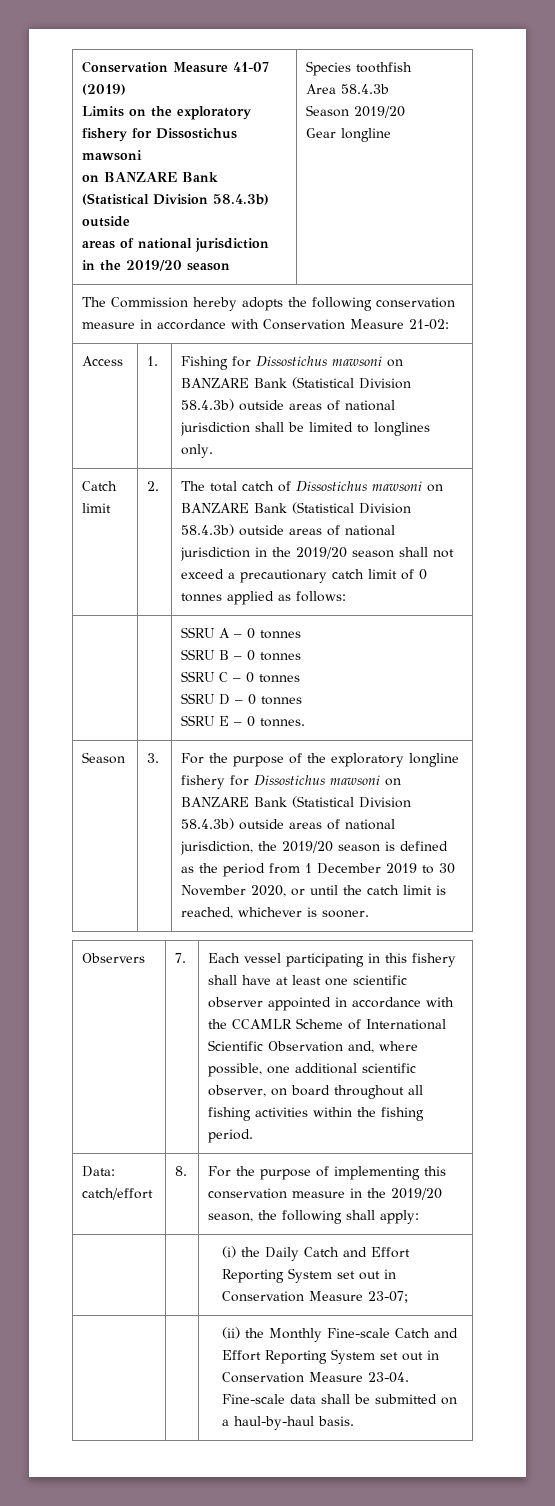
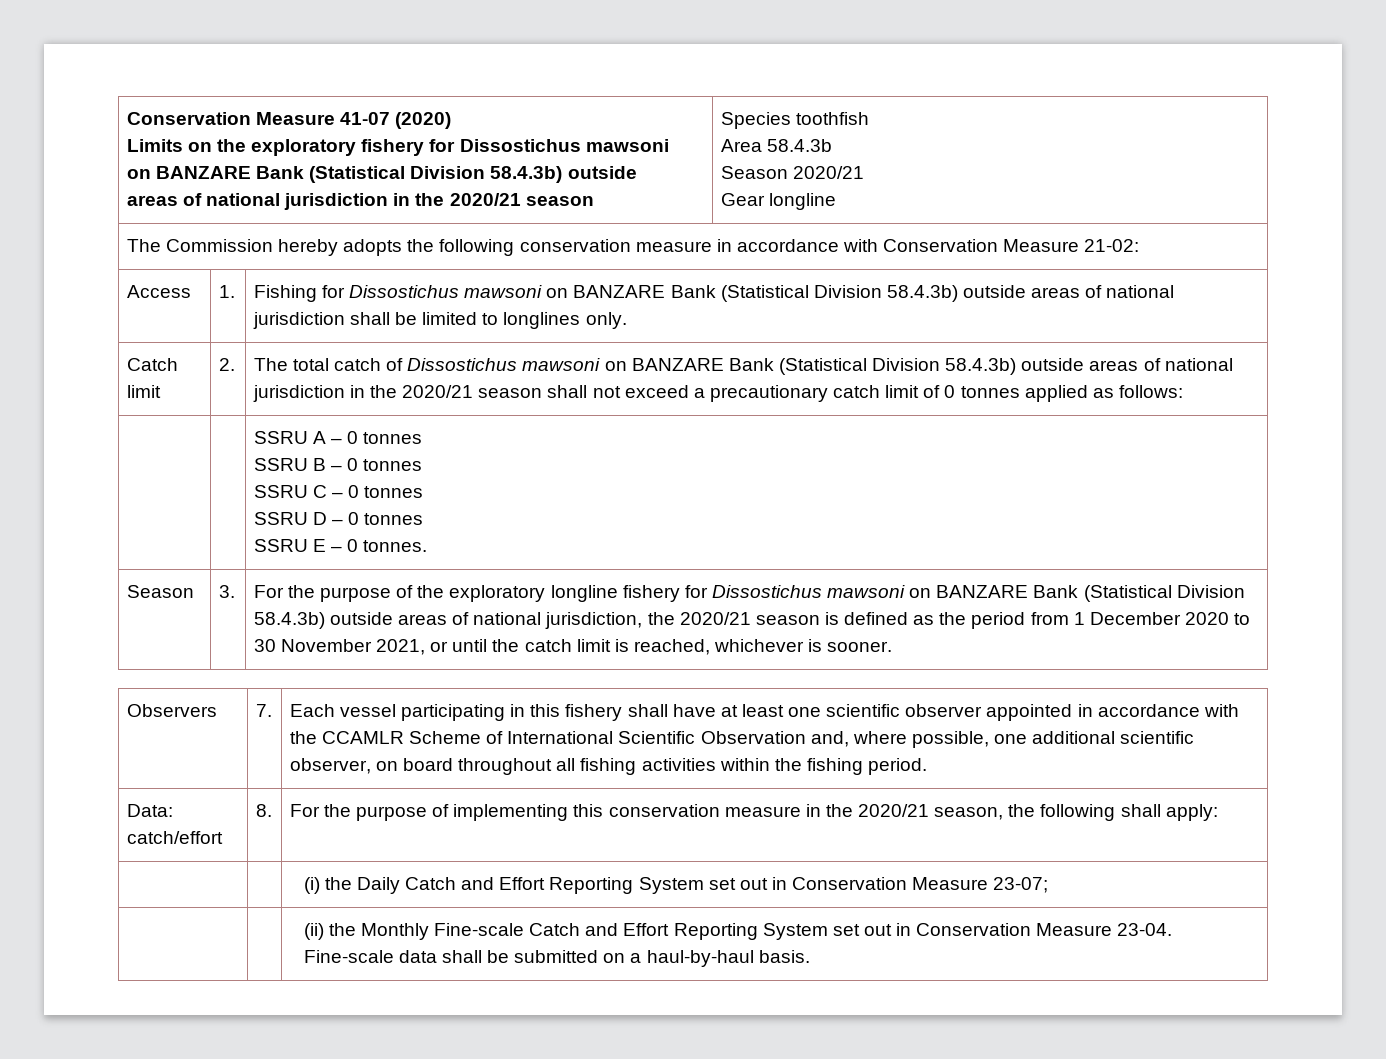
- Conservation Measure 41-07 (2019)
+ Conservation Measure 41-07 (2020)
  Limits on the exploratory fishery for Dissostichus mawsoni
  on BANZARE Bank (Statistical Division 58.4.3b) outside
- areas of national jurisdiction in the 2019/20 season | Species toothfish
+ areas of national jurisdiction in the 2020/21 season | Species toothfish
  Area 58.4.3b
- Season 2019/20
+ Season 2020/21
- Catch limit | 2. | The total catch of Dissostichus mawsoni on BANZARE Bank (Statistical Division 58.4.3b) outside areas of national jurisdiction in the 2019/20 season shall not exceed a precautionary catch limit of 0 tonnes applied as follows:
+ Catch limit | 2. | The total catch of Dissostichus mawsoni on BANZARE Bank (Statistical Division 58.4.3b) outside areas of national jurisdiction in the 2020/21 season shall not exceed a precautionary catch limit of 0 tonnes applied as follows:
- For the purpose of the exploratory longline fishery for Dissostichus mawsoni on BANZARE Bank (Statistical Division 58.4.3b) outside areas of national jurisdiction, the 2019/20 season is defined as the period from 1 December 2019 to 30 November 2020, or until the catch limit is reached, whichever is sooner.
+ For the purpose of the exploratory longline fishery for Dissostichus mawsoni on BANZARE Bank (Statistical Division 58.4.3b) outside areas of national jurisdiction, the 2020/21 season is defined as the period from 1 December 2020 to 30 November 2021, or until the catch limit is reached, whichever is sooner.
- Data: catch/effort | 8. | For the purpose of implementing this conservation measure in the 2019/20 season, the following shall apply:
+ Data: catch/effort | 8. | For the purpose of implementing this conservation measure in the 2020/21 season, the following shall apply:

